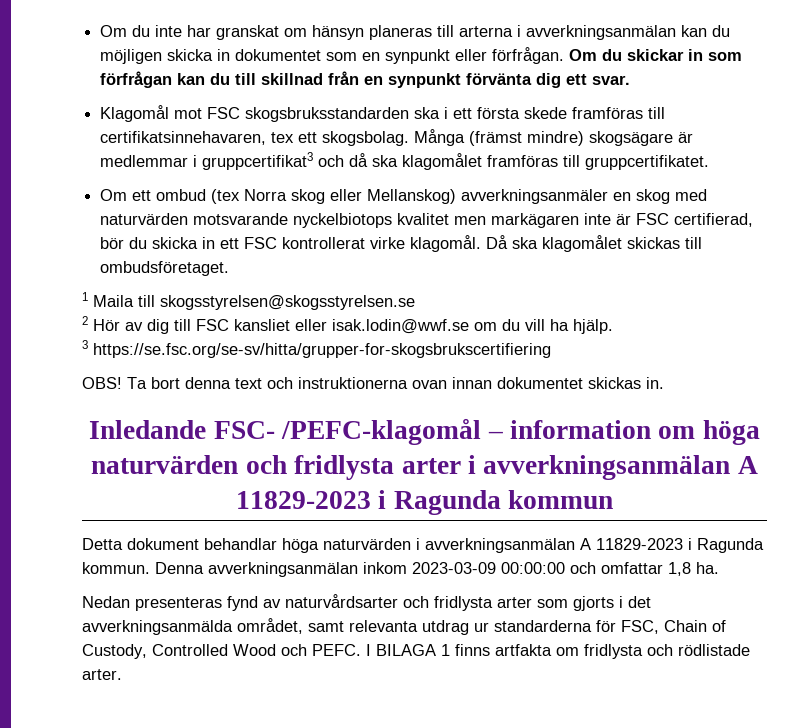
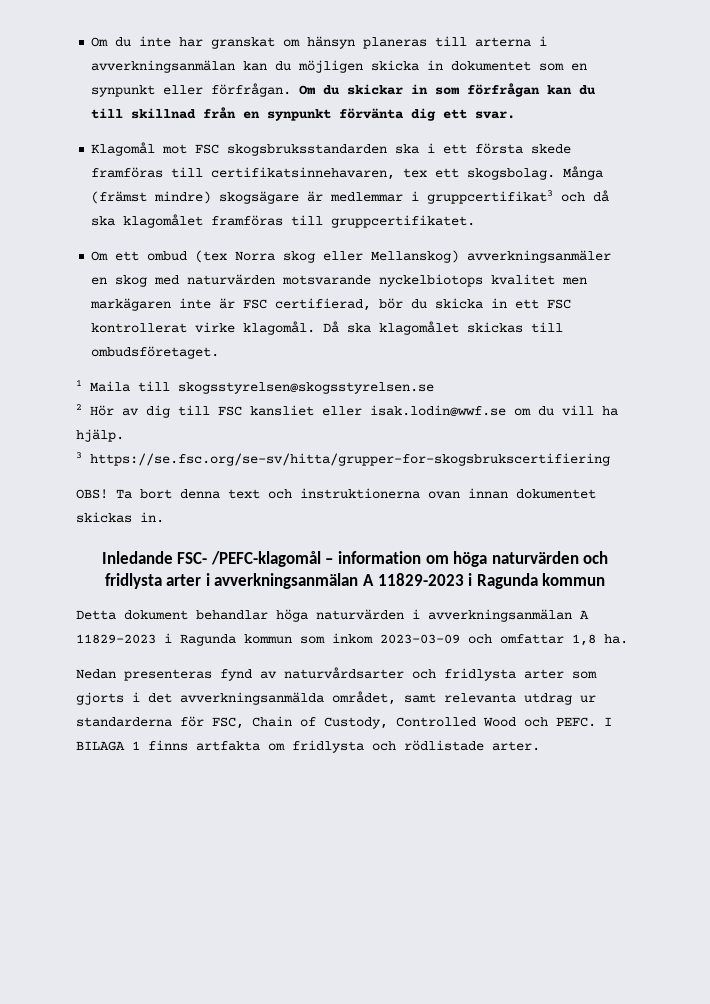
- Detta dokument behandlar höga naturvärden i avverkningsanmälan A 11829-2023 i Ragunda kommun. Denna avverkningsanmälan inkom 2023-03-09 00:00:00 och omfattar 1,8 ha.
+ Detta dokument behandlar höga naturvärden i avverkningsanmälan A 11829-2023 i Ragunda kommun som inkom 2023-03-09 och omfattar 1,8 ha.

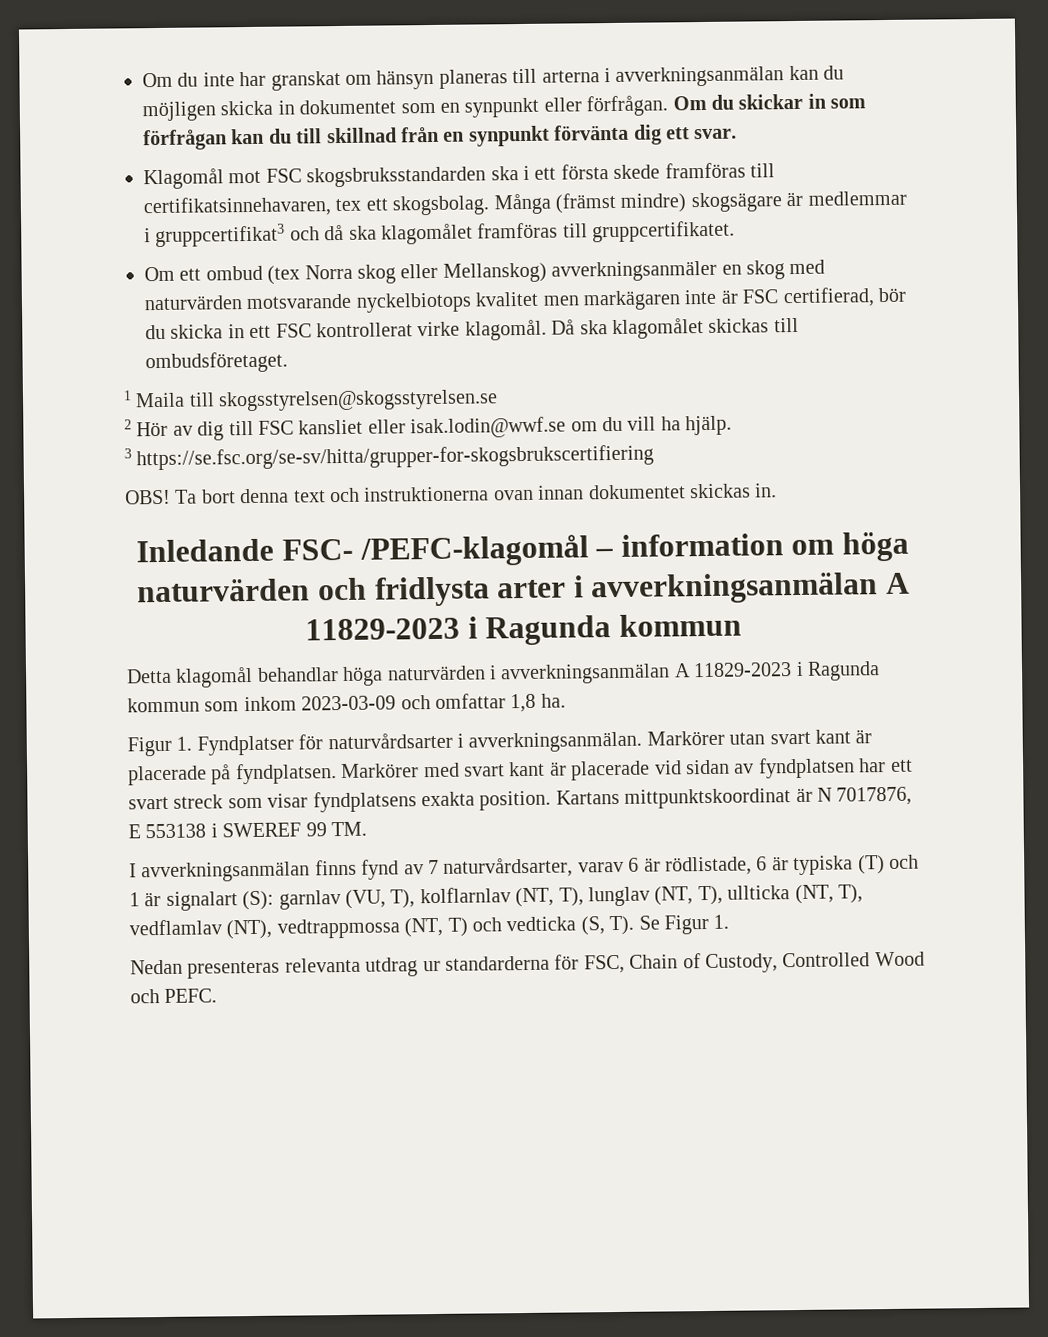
- Detta dokument behandlar höga naturvärden i avverkningsanmälan A 11829-2023 i Ragunda kommun som inkom 2023-03-09 och omfattar 1,8 ha.
+ Detta klagomål behandlar höga naturvärden i avverkningsanmälan A 11829-2023 i Ragunda kommun som inkom 2023-03-09 och omfattar 1,8 ha.
- Nedan presenteras fynd av naturvårdsarter och fridlysta arter som gjorts i det avverkningsanmälda området, samt relevanta utdrag ur standarderna för FSC, Chain of Custody, Controlled Wood och PEFC. I BILAGA 1 finns artfakta om fridlysta och rödlistade arter.
+ Figur 1. Fyndplatser för naturvårdsarter i avverkningsanmälan. Markörer utan svart kant är placerade på fyndplatsen. Markörer med svart kant är placerade vid sidan av fyndplatsen har ett svart streck som visar fyndplatsens exakta position. Kartans mittpunktskoordinat är N 7017876, E 553138 i SWEREF 99 TM.
+ I avverkningsanmälan finns fynd av 7 naturvårdsarter, varav 6 är rödlistade, 6 är typiska (T) och 1 är signalart (S): garnlav (VU, T), kolflarnlav (NT, T), lunglav (NT, T), ullticka (NT, T), vedflamlav (NT), vedtrappmossa (NT, T) och vedticka (S, T). Se Figur 1.
+ Nedan presenteras relevanta utdrag ur standarderna för FSC, Chain of Custody, Controlled Wood och PEFC.

